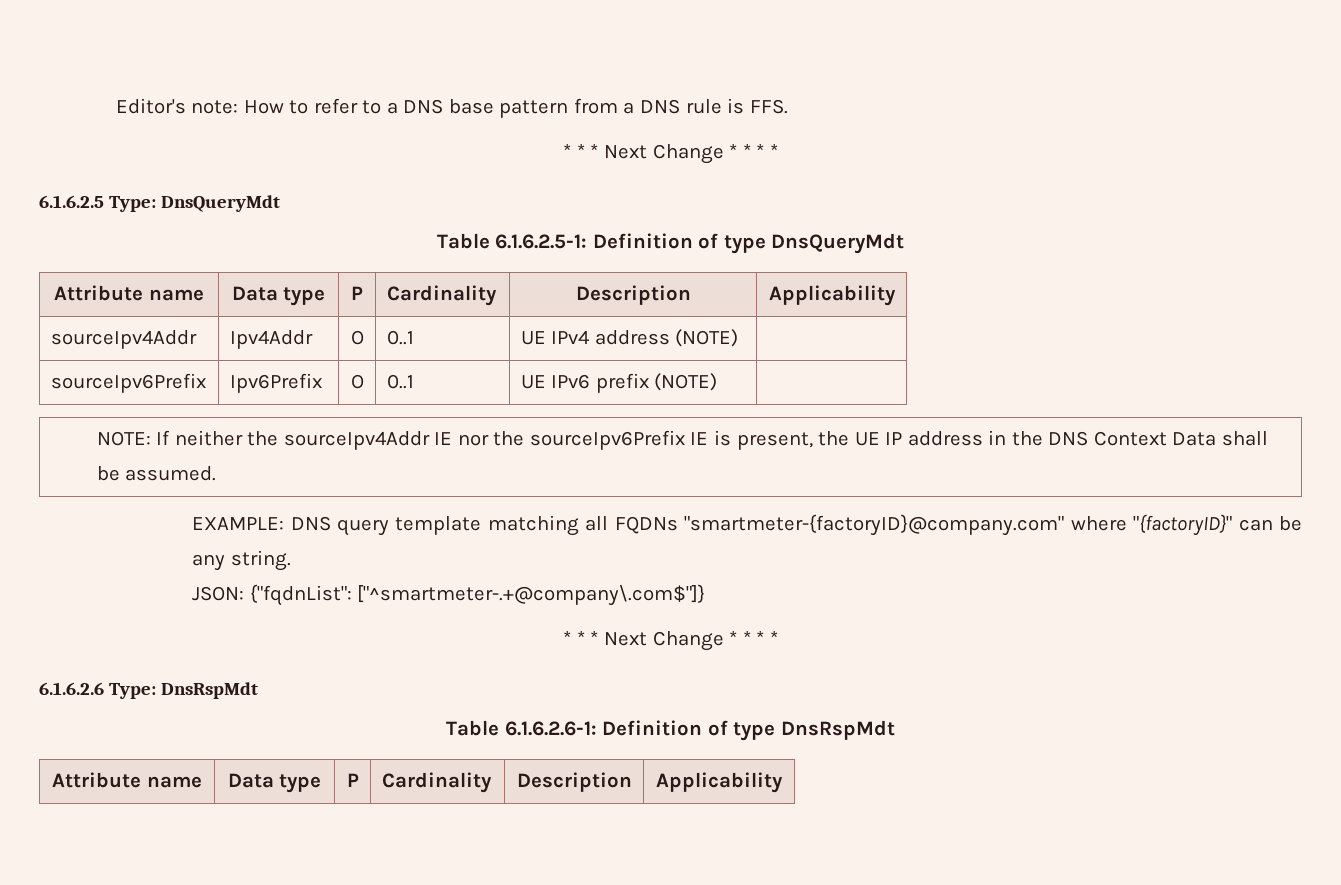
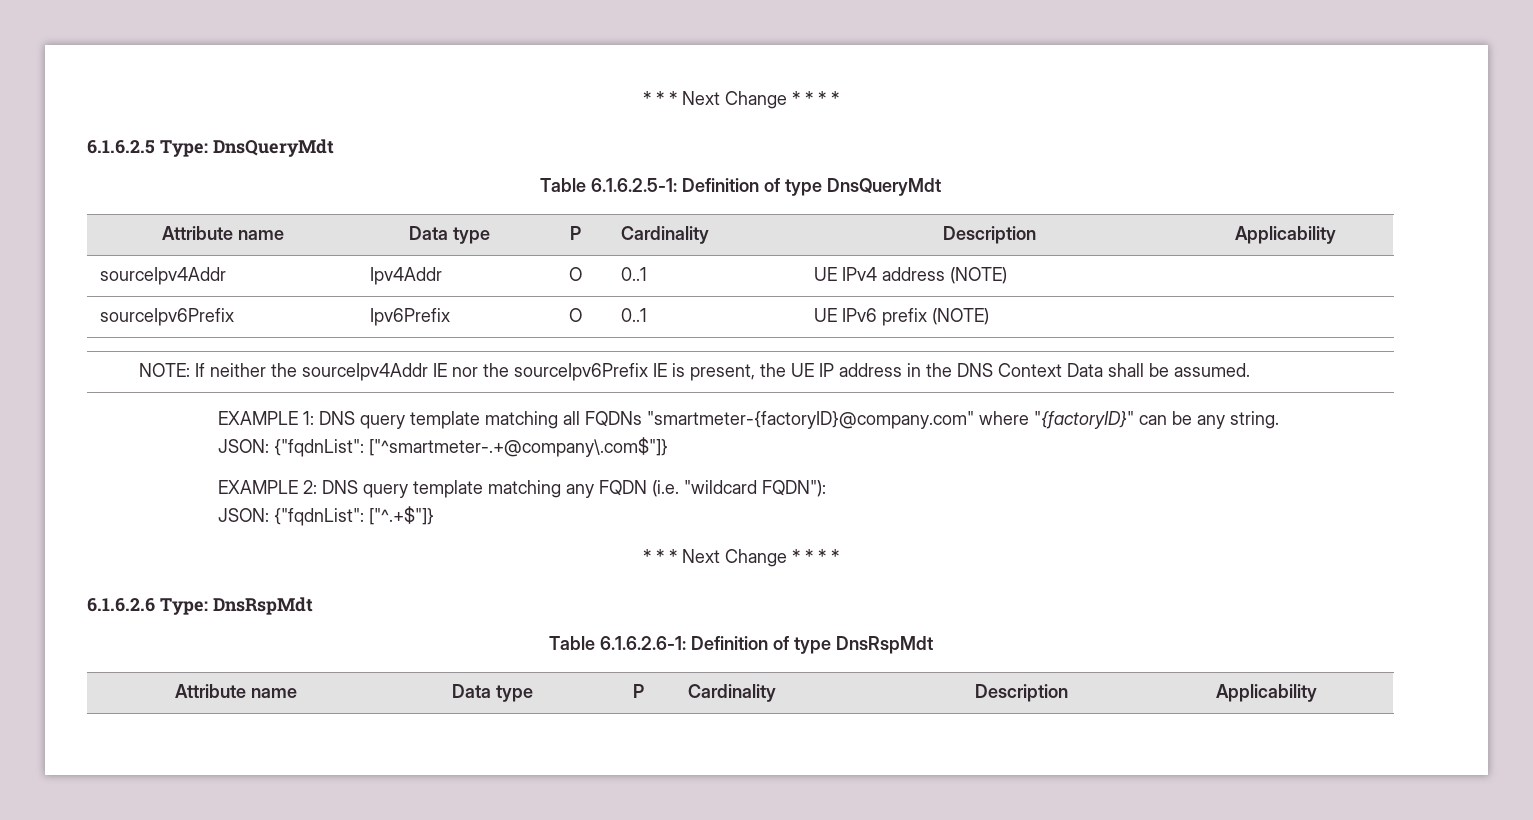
- Editor's note: How to refer to a DNS base pattern from a DNS rule is FFS.
- EXAMPLE: DNS query template matching all FQDNs "smartmeter-{factoryID}@company.com" where "{factoryID}" can be any string.
+ EXAMPLE 1: DNS query template matching all FQDNs "smartmeter-{factoryID}@company.com" where "{factoryID}" can be any string.
+ EXAMPLE 2: DNS query template matching any FQDN (i.e. "wildcard FQDN"):
+ JSON: {"fqdnList": ["^.+$"]}

